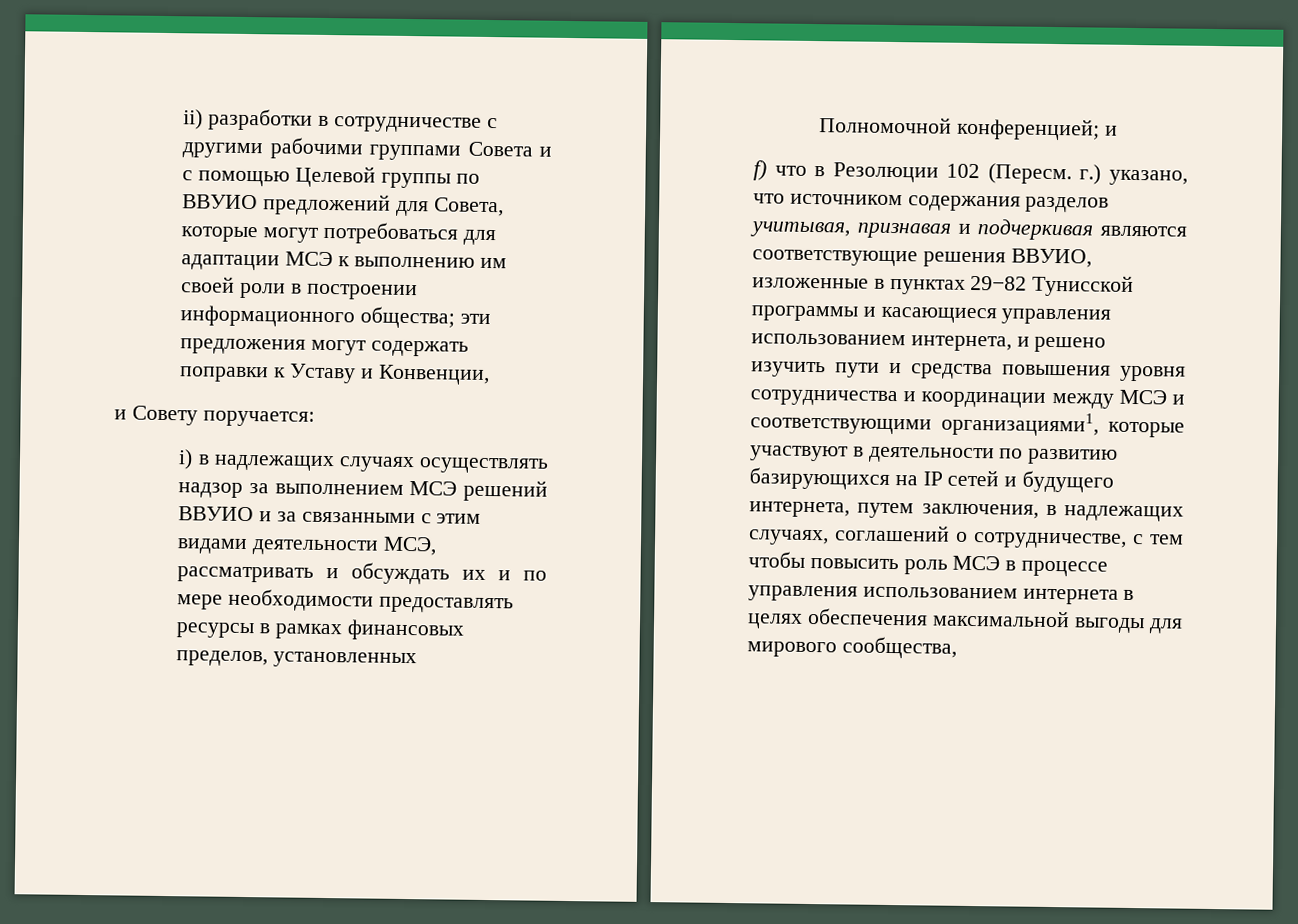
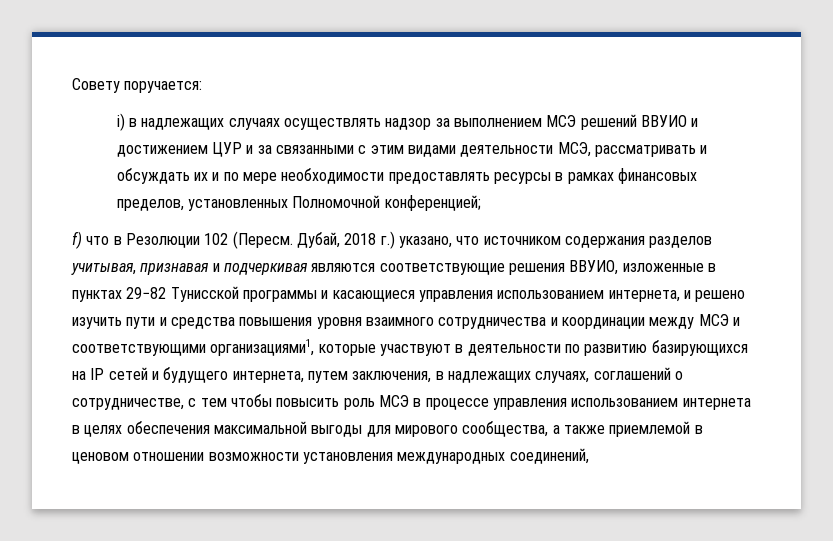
- ii) разработки в сотрудничестве с другими рабочими группами Совета и с помощью Целевой группы по ВВУИО предложений для Совета, которые могут потребоваться для адаптации МСЭ к выполнению им своей роли в построении информационного общества; эти предложения могут содержать поправки к Уставу и Конвенции,
- и Совету поручается:
+ Совету поручается:
- i) в надлежащих случаях осуществлять надзор за выполнением МСЭ решений ВВУИО и за связанными с этим видами деятельности МСЭ, рассматривать и обсуждать их и по мере необходимости предоставлять ресурсы в рамках финансовых пределов, установленных Полномочной конференцией; и
+ i) в надлежащих случаях осуществлять надзор за выполнением МСЭ решений ВВУИО и достижением ЦУР и за связанными с этим видами деятельности МСЭ, рассматривать и обсуждать их и по мере необходимости предоставлять ресурсы в рамках финансовых пределов, установленных Полномочной конференцией;
- f) что в Резолюции 102 (Пересм. г.) указано, что источником содержания разделов учитывая, признавая и подчеркивая являются соответствующие решения ВВУИО, изложенные в пунктах 29−82 Тунисской программы и касающиеся управления использованием интернета, и решено изучить пути и средства повышения уровня сотрудничества и координации между МСЭ и соответствующими организациями1, которые участвуют в деятельности по развитию базирующихся на IP сетей и будущего интернета, путем заключения, в надлежащих случаях, соглашений о сотрудничестве, с тем чтобы повысить роль МСЭ в процессе управления использованием интернета в целях обеспечения максимальной выгоды для мирового сообщества,
+ f) что в Резолюции 102 (Пересм. Дубай, 2018 г.) указано, что источником содержания разделов учитывая, признавая и подчеркивая являются соответствующие решения ВВУИО, изложенные в пунктах 29−82 Тунисской программы и касающиеся управления использованием интернета, и решено изучить пути и средства повышения уровня взаимного сотрудничества и координации между МСЭ и соответствующими организациями1, которые участвуют в деятельности по развитию базирующихся на IP сетей и будущего интернета, путем заключения, в надлежащих случаях, соглашений о сотрудничестве, с тем чтобы повысить роль МСЭ в процессе управления использованием интернета в целях обеспечения максимальной выгоды для мирового сообщества, а также приемлемой в ценовом отношении возможности установления международных соединений,

